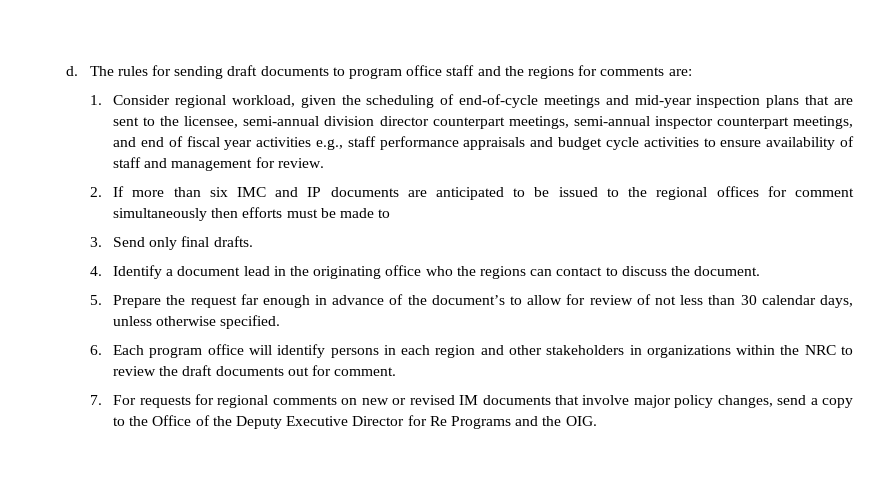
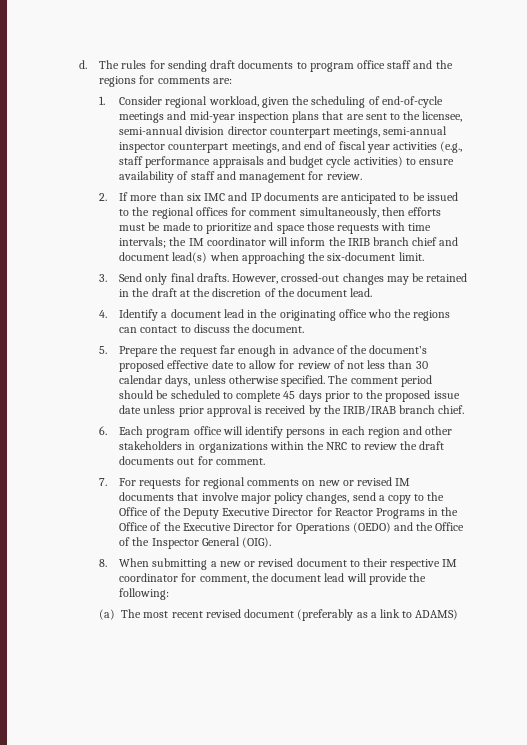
- 1. Consider regional workload, given the scheduling of end-of-cycle meetings and mid-year inspection plans that are sent to the licensee, semi-annual division director counterpart meetings, semi-annual inspector counterpart meetings, and end of fiscal year activities e.g., staff performance appraisals and budget cycle activities to ensure availability of staff and management for review.
+ 1. Consider regional workload, given the scheduling of end-of-cycle meetings and mid-year inspection plans that are sent to the licensee, semi-annual division director counterpart meetings, semi-annual inspector counterpart meetings, and end of fiscal year activities (e.g., staff performance appraisals and budget cycle activities) to ensure availability of staff and management for review.
- 2. If more than six IMC and IP documents are anticipated to be issued to the regional offices for comment simultaneously then efforts must be made to
+ 2. If more than six IMC and IP documents are anticipated to be issued to the regional offices for comment simultaneously, then efforts must be made to prioritize and space those requests with time intervals; the IM coordinator will inform the IRIB branch chief and document lead(s) when approaching the six-document limit.
+ However, crossed-out changes may be retained in the draft at the discretion of the document lead.
- 5. Prepare the request far enough in advance of the document’s to allow for review of not less than 30 calendar days, unless otherwise specified.
+ 5. Prepare the request far enough in advance of the document’s proposed effective date to allow for review of not less than 30 calendar days, unless otherwise specified. The comment period should be scheduled to complete 45 days prior to the proposed issue date unless prior approval is received by the IRIB/IRAB branch chief.
- 7. For requests for regional comments on new or revised IM documents that involve major policy changes, send a copy to the Office of the Deputy Executive Director for Re Programs and the OIG.
+ 7. For requests for regional comments on new or revised IM documents that involve major policy changes, send a copy to the Office of the Deputy Executive Director for Reactor Programs in the Office of the Executive Director for Operations (OEDO) and the Office of the Inspector General (OIG).
+ 8. When submitting a new or revised document to their respective IM coordinator for comment, the document lead will provide the following:
+ (a) The most recent revised document (preferably as a link to ADAMS)

